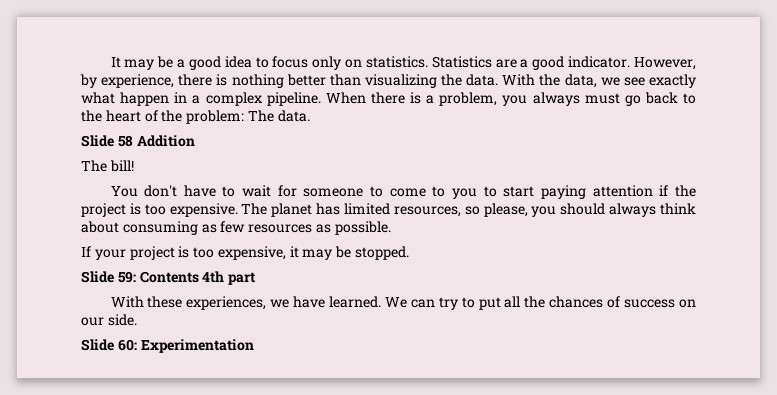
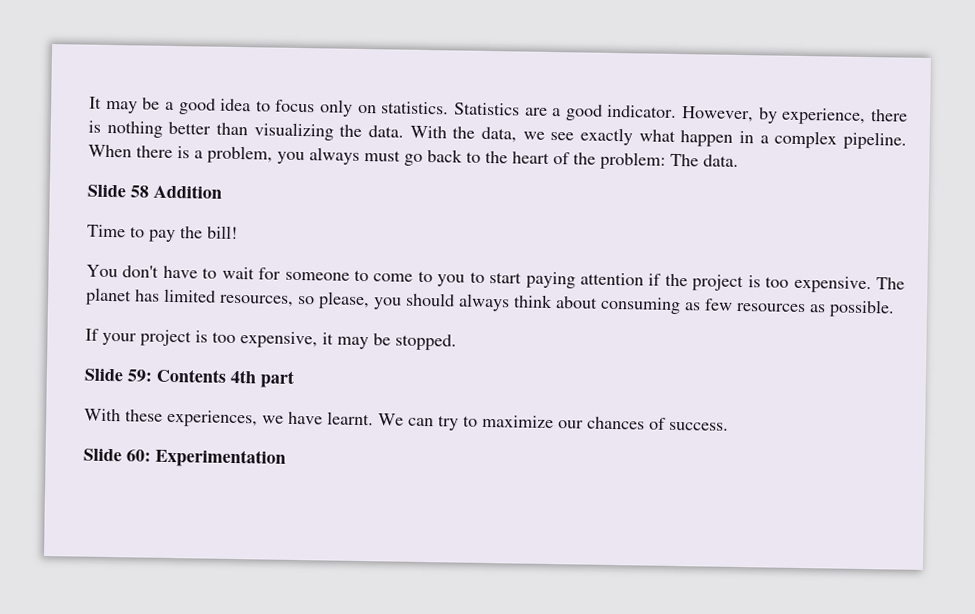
- The bill!
+ Time to pay the bill!
- With these experiences, we have learned.
+ With these experiences, we have learnt.
- We can try to put all the chances of success on our side.
+ We can try to maximize our chances of success.

